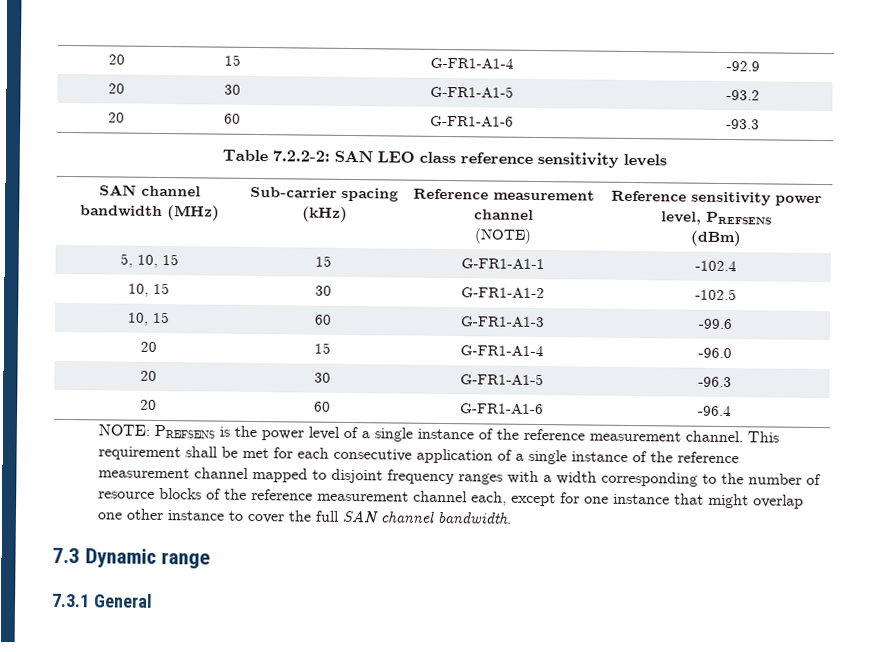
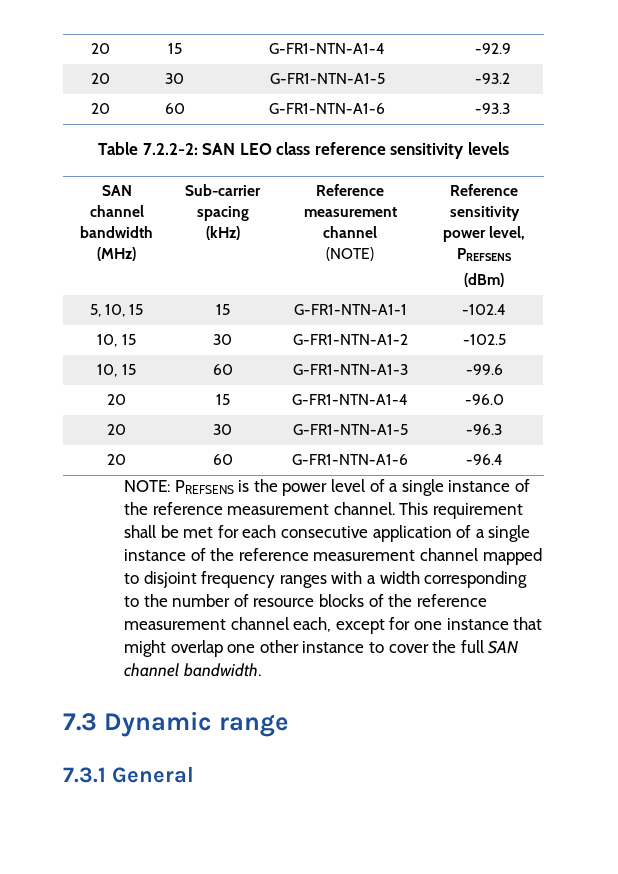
- 20 | 15 | G-FR1-A1-4 | -92.9
+ 20 | 15 | G-FR1-NTN-A1-4 | -92.9
- 20 | 30 | G-FR1-A1-5 | -93.2
+ 20 | 30 | G-FR1-NTN-A1-5 | -93.2
- 20 | 60 | G-FR1-A1-6 | -93.3
+ 20 | 60 | G-FR1-NTN-A1-6 | -93.3
- 5, 10, 15 | 15 | G-FR1-A1-1 | -102.4
+ 5, 10, 15 | 15 | G-FR1-NTN-A1-1 | -102.4
- 10, 15 | 30 | G-FR1-A1-2 | -102.5
+ 10, 15 | 30 | G-FR1-NTN-A1-2 | -102.5
- 10, 15 | 60 | G-FR1-A1-3 | -99.6
+ 10, 15 | 60 | G-FR1-NTN-A1-3 | -99.6
- 20 | 15 | G-FR1-A1-4 | -96.0
+ 20 | 15 | G-FR1-NTN-A1-4 | -96.0
- 20 | 30 | G-FR1-A1-5 | -96.3
+ 20 | 30 | G-FR1-NTN-A1-5 | -96.3
- 20 | 60 | G-FR1-A1-6 | -96.4
+ 20 | 60 | G-FR1-NTN-A1-6 | -96.4

